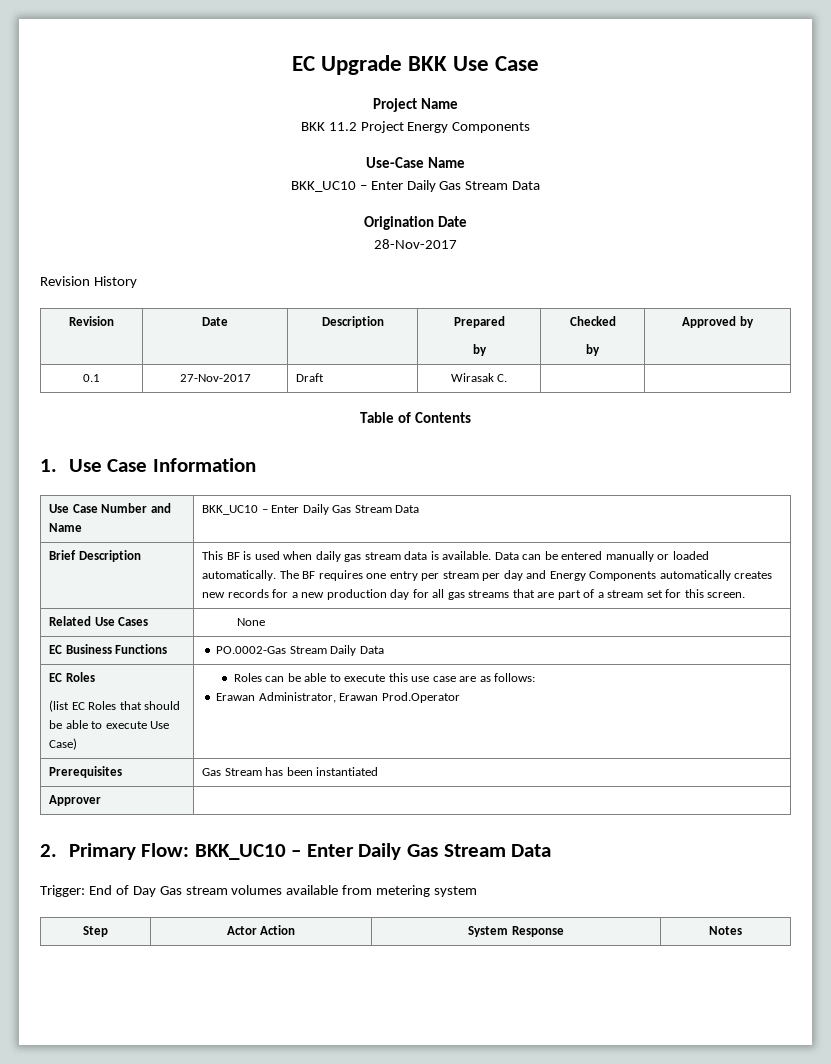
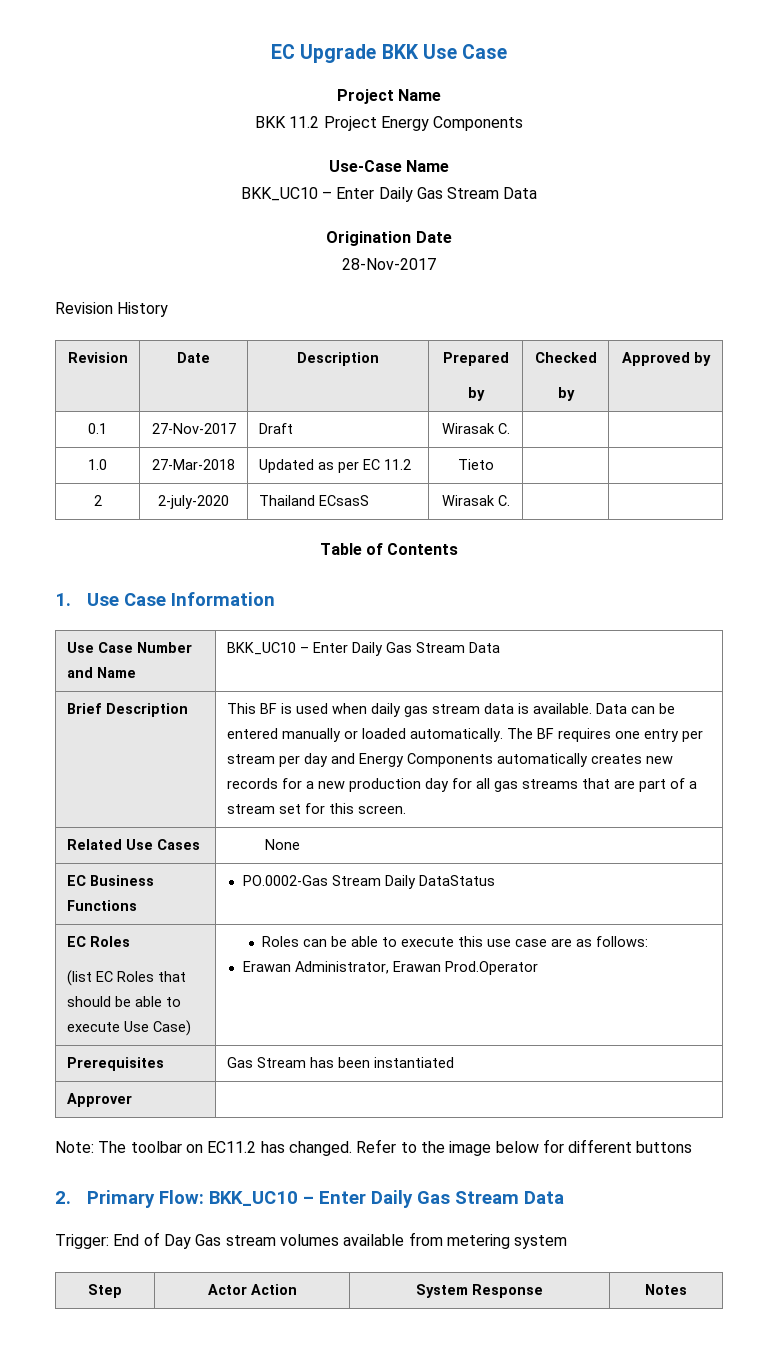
+ 1.0 | 27-Mar-2018 | Updated as per EC 11.2 | Tieto | |
+ 2 | 2-july-2020 | Thailand ECsasS | Wirasak C. | |
- EC Business Functions | PO.0002-Gas Stream Daily Data
+ EC Business Functions | PO.0002-Gas Stream Daily DataStatus
+ Note: The toolbar on EC11.2 has changed. Refer to the image below for different buttons

